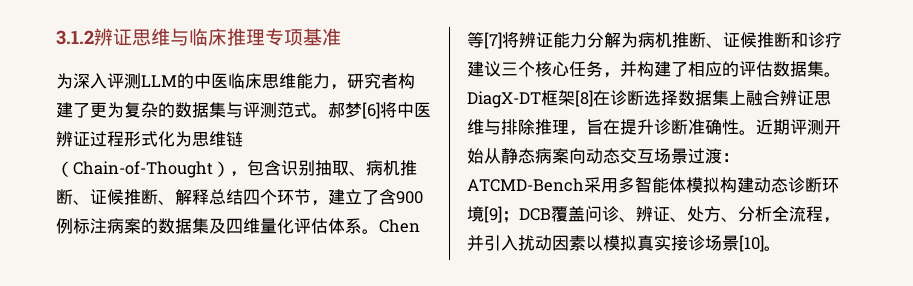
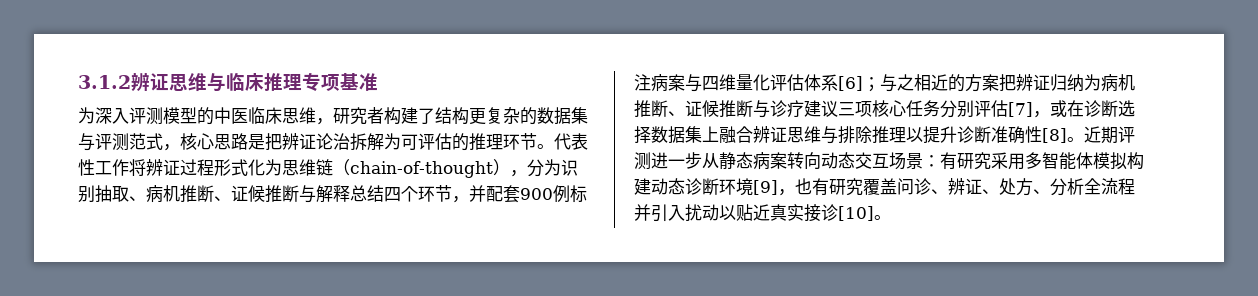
- 为深入评测LLM的中医临床思维能力，研究者构建了更为复杂的数据集与评测范式。郝梦[6]将中医辨证过程形式化为思维链（Chain-of-Thought），包含识别抽取、病机推断、证候推断、解释总结四个环节，建立了含900例标注病案的数据集及四维量化评估体系。Chen等[7]将辨证能力分解为病机推断、证候推断和诊疗建议三个核心任务，并构建了相应的评估数据集。DiagX-DT框架[8]在诊断选择数据集上融合辨证思维与排除推理，旨在提升诊断准确性。
+ 为深入评测模型的中医临床思维，研究者构建了结构更复杂的数据集与评测范式，核心思路是把辨证论治拆解为可评估的推理环节。代表性工作将辨证过程形式化为思维链（chain-of-thought），分为识别抽取、病机推断、证候推断与解释总结四个环节，并配套900例标注病案与四维量化评估体系[6]；与之相近的方案把辨证归纳为病机推断、证候推断与诊疗建议三项核心任务分别评估[7]，或在诊断选择数据集上融合辨证思维与排除推理以提升诊断准确性[8]。
- 近期评测开始从静态病案向动态交互场景过渡：ATCMD-Bench采用多智能体模拟构建动态诊断环境[9]；DCB覆盖问诊、辨证、处方、分析全流程，并引入扰动因素以模拟真实接诊场景[10]。
+ 近期评测进一步从静态病案转向动态交互场景：有研究采用多智能体模拟构建动态诊断环境[9]，也有研究覆盖问诊、辨证、处方、分析全流程并引入扰动以贴近真实接诊[10]。

